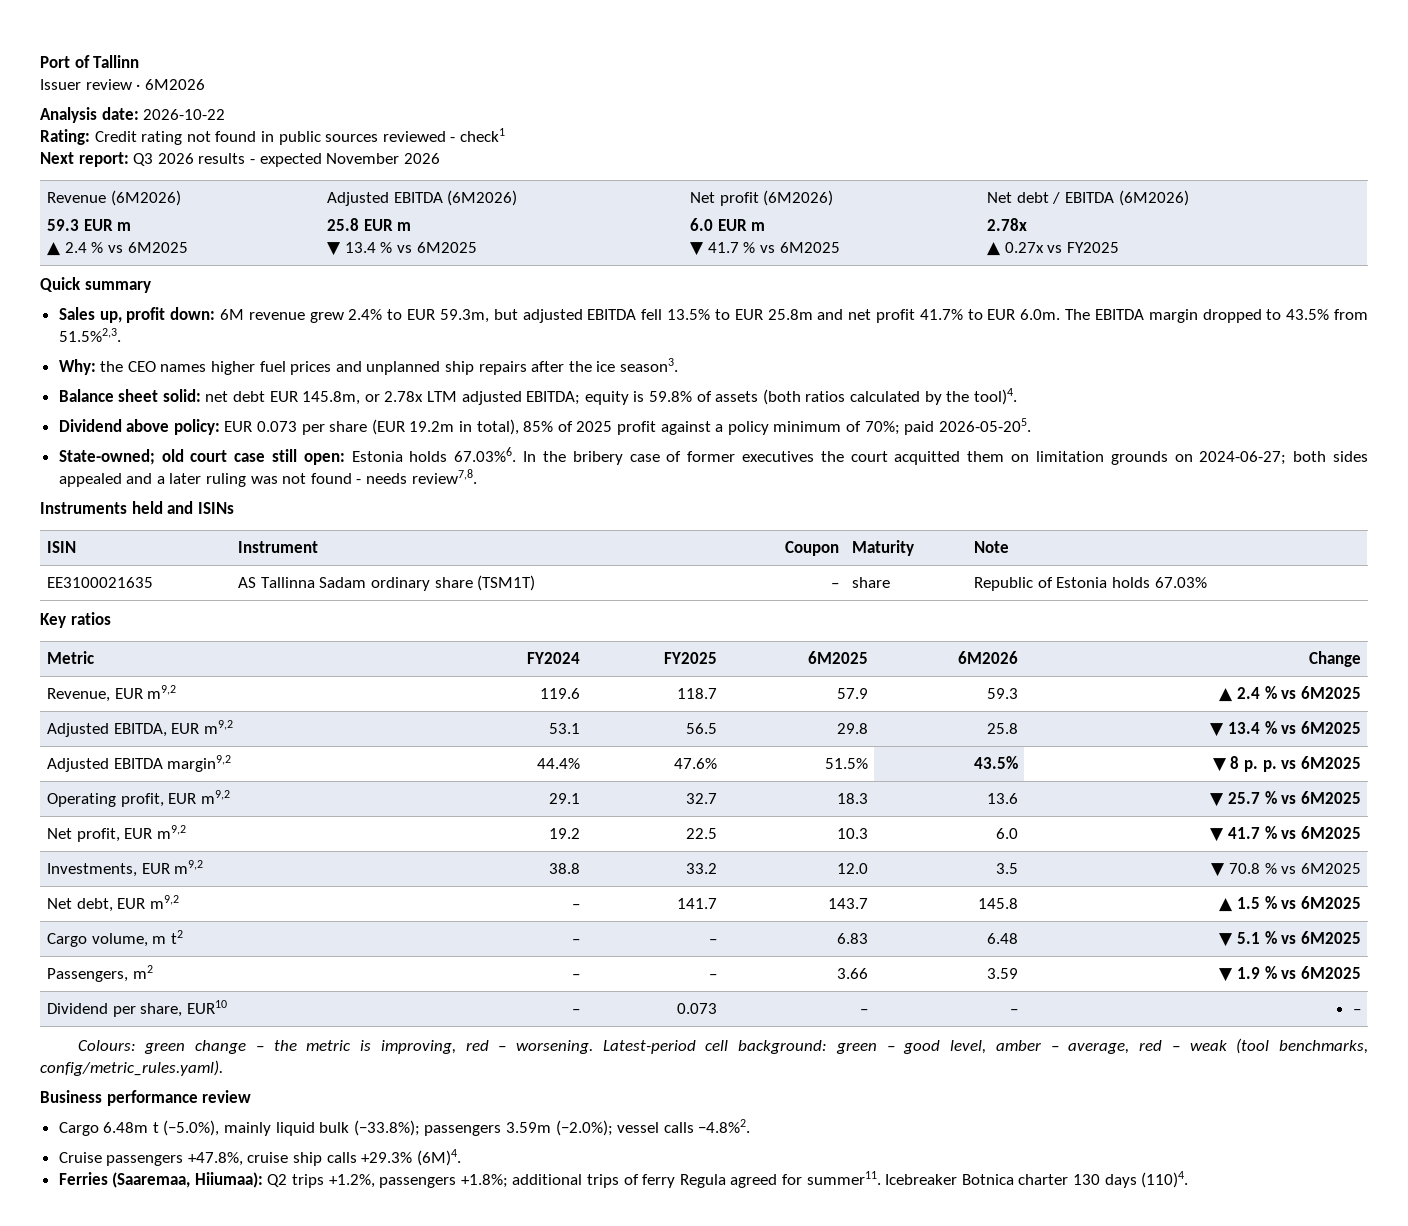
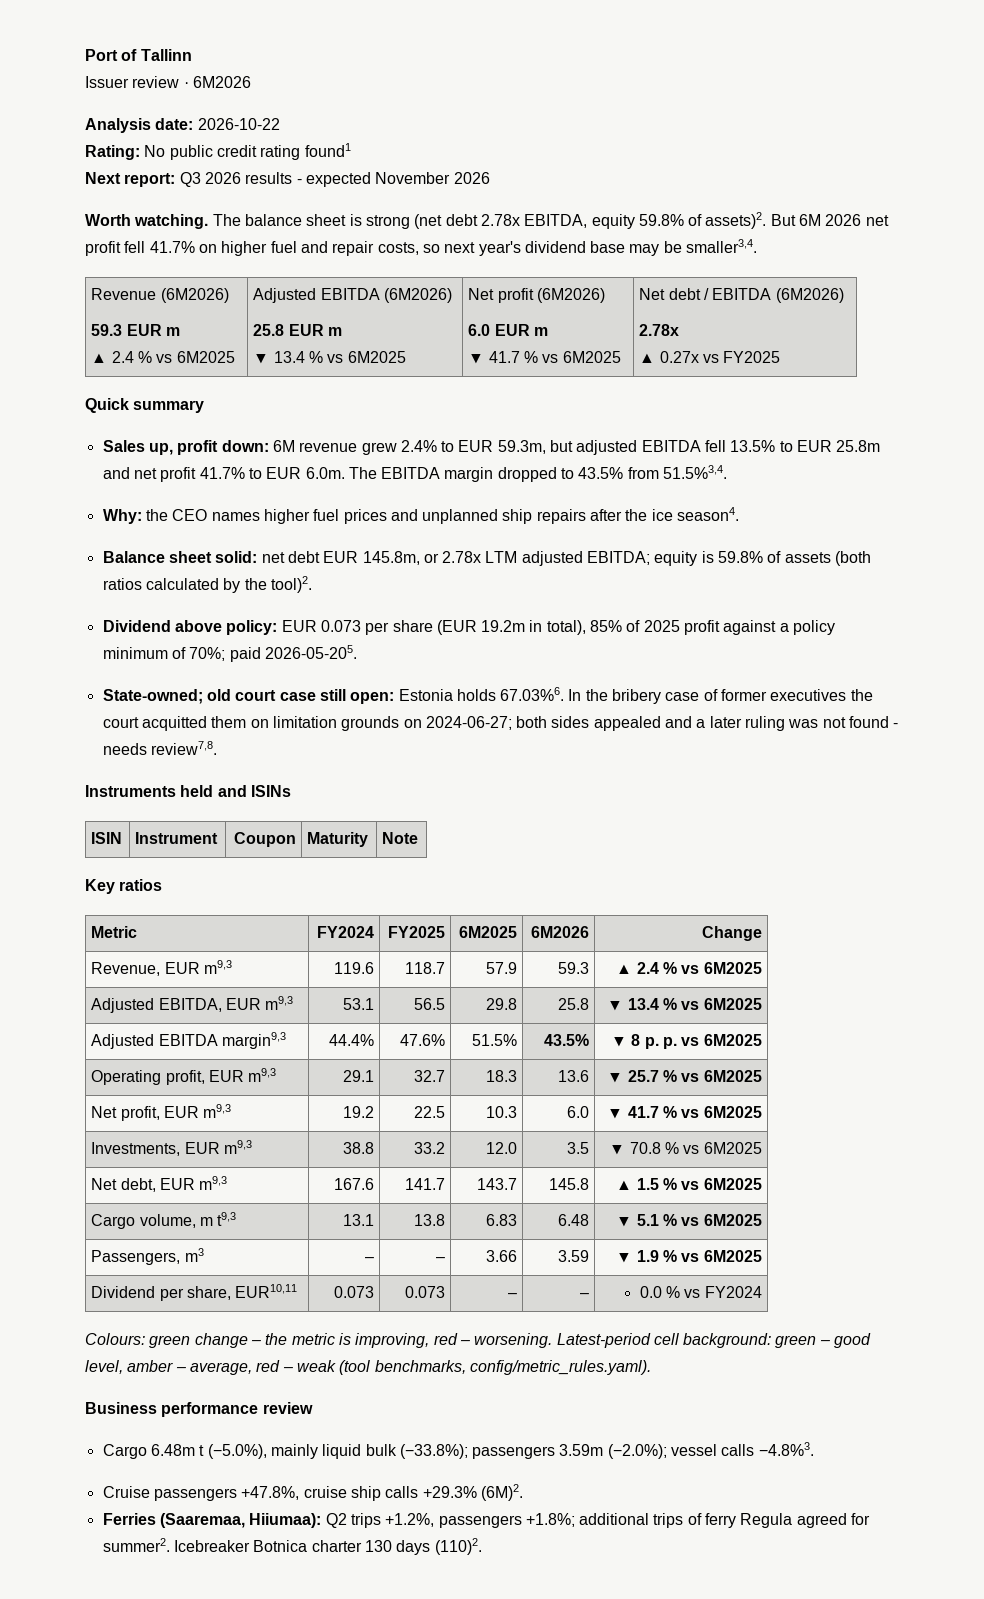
- Rating: Credit rating not found in public sources reviewed - check1
+ Rating: No public credit rating found1
+ Worth watching. The balance sheet is strong (net debt 2.78x EBITDA, equity 59.8% of assets)2. But 6M 2026 net profit fell 41.7% on higher fuel and repair costs, so next year's dividend base may be smaller3,4.
- Sales up, profit down: 6M revenue grew 2.4% to EUR 59.3m, but adjusted EBITDA fell 13.5% to EUR 25.8m and net profit 41.7% to EUR 6.0m. The EBITDA margin dropped to 43.5% from 51.5%2,3.
+ Sales up, profit down: 6M revenue grew 2.4% to EUR 59.3m, but adjusted EBITDA fell 13.5% to EUR 25.8m and net profit 41.7% to EUR 6.0m. The EBITDA margin dropped to 43.5% from 51.5%3,4.
- Why: the CEO names higher fuel prices and unplanned ship repairs after the ice season3.
+ Why: the CEO names higher fuel prices and unplanned ship repairs after the ice season4.
- Balance sheet solid: net debt EUR 145.8m, or 2.78x LTM adjusted EBITDA; equity is 59.8% of assets (both ratios calculated by the tool)4.
+ Balance sheet solid: net debt EUR 145.8m, or 2.78x LTM adjusted EBITDA; equity is 59.8% of assets (both ratios calculated by the tool)2.
- EE3100021635 | AS Tallinna Sadam ordinary share (TSM1T) | – | share | Republic of Estonia holds 67.03%
- Revenue, EUR m9,2 | 119.6 | 118.7 | 57.9 | 59.3 | ▲ 2.4 % vs 6M2025
+ Revenue, EUR m9,3 | 119.6 | 118.7 | 57.9 | 59.3 | ▲ 2.4 % vs 6M2025
- Adjusted EBITDA, EUR m9,2 | 53.1 | 56.5 | 29.8 | 25.8 | ▼ 13.4 % vs 6M2025
+ Adjusted EBITDA, EUR m9,3 | 53.1 | 56.5 | 29.8 | 25.8 | ▼ 13.4 % vs 6M2025
- Adjusted EBITDA margin9,2 | 44.4% | 47.6% | 51.5% | 43.5% | ▼ 8 p. p. vs 6M2025
+ Adjusted EBITDA margin9,3 | 44.4% | 47.6% | 51.5% | 43.5% | ▼ 8 p. p. vs 6M2025
- Operating profit, EUR m9,2 | 29.1 | 32.7 | 18.3 | 13.6 | ▼ 25.7 % vs 6M2025
+ Operating profit, EUR m9,3 | 29.1 | 32.7 | 18.3 | 13.6 | ▼ 25.7 % vs 6M2025
- Net profit, EUR m9,2 | 19.2 | 22.5 | 10.3 | 6.0 | ▼ 41.7 % vs 6M2025
+ Net profit, EUR m9,3 | 19.2 | 22.5 | 10.3 | 6.0 | ▼ 41.7 % vs 6M2025
- Investments, EUR m9,2 | 38.8 | 33.2 | 12.0 | 3.5 | ▼ 70.8 % vs 6M2025
+ Investments, EUR m9,3 | 38.8 | 33.2 | 12.0 | 3.5 | ▼ 70.8 % vs 6M2025
- Net debt, EUR m9,2 | – | 141.7 | 143.7 | 145.8 | ▲ 1.5 % vs 6M2025
+ Net debt, EUR m9,3 | 167.6 | 141.7 | 143.7 | 145.8 | ▲ 1.5 % vs 6M2025
- Cargo volume, m t2 | – | – | 6.83 | 6.48 | ▼ 5.1 % vs 6M2025
+ Cargo volume, m t9,3 | 13.1 | 13.8 | 6.83 | 6.48 | ▼ 5.1 % vs 6M2025
- Passengers, m2 | – | – | 3.66 | 3.59 | ▼ 1.9 % vs 6M2025
+ Passengers, m3 | – | – | 3.66 | 3.59 | ▼ 1.9 % vs 6M2025
- Dividend per share, EUR10 | – | 0.073 | – | – | –
+ Dividend per share, EUR10,11 | 0.073 | 0.073 | – | – | 0.0 % vs FY2024
- Cargo 6.48m t (−5.0%), mainly liquid bulk (−33.8%); passengers 3.59m (−2.0%); vessel calls −4.8%2.
+ Cargo 6.48m t (−5.0%), mainly liquid bulk (−33.8%); passengers 3.59m (−2.0%); vessel calls −4.8%3.
- Cruise passengers +47.8%, cruise ship calls +29.3% (6M)4.
+ Cruise passengers +47.8%, cruise ship calls +29.3% (6M)2.
- Ferries (Saaremaa, Hiiumaa): Q2 trips +1.2%, passengers +1.8%; additional trips of ferry Regula agreed for summer11.
+ Ferries (Saaremaa, Hiiumaa): Q2 trips +1.2%, passengers +1.8%; additional trips of ferry Regula agreed for summer2.
- Icebreaker Botnica charter 130 days (110)4.
+ Icebreaker Botnica charter 130 days (110)2.

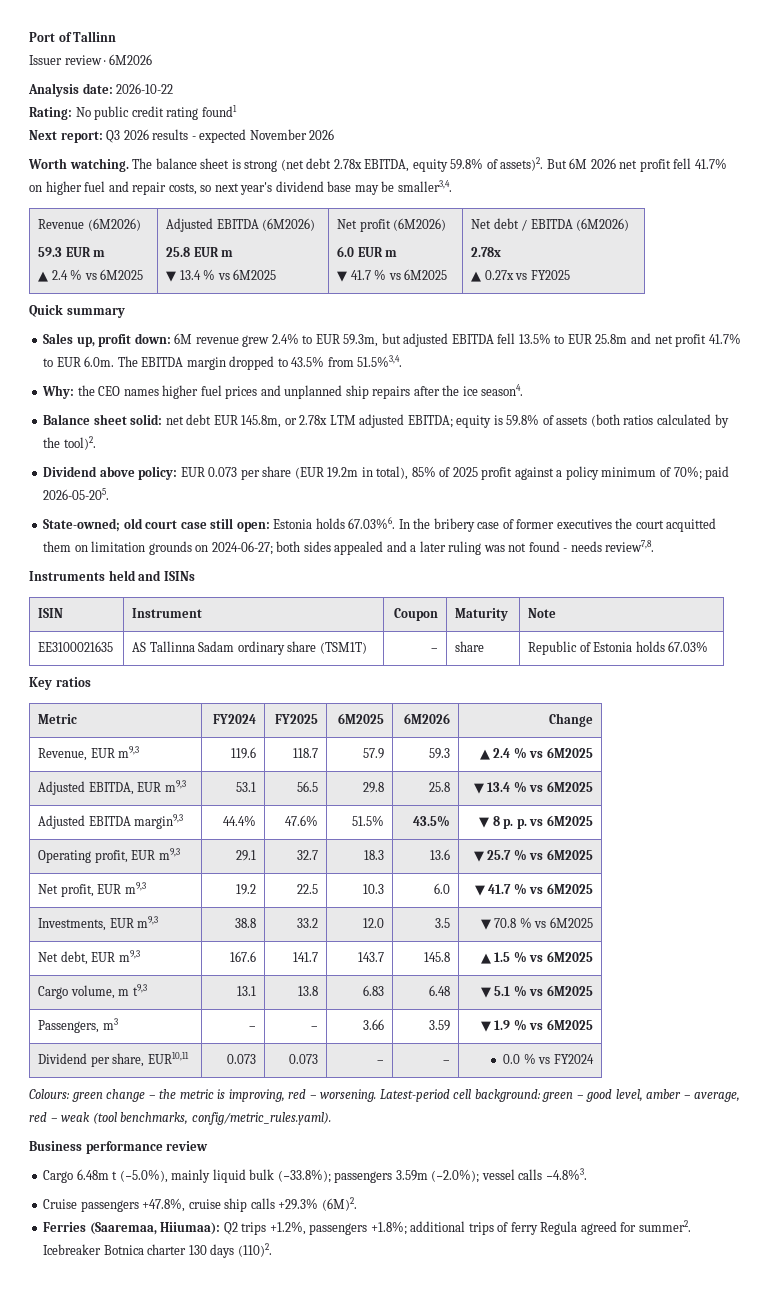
+ EE3100021635 | AS Tallinna Sadam ordinary share (TSM1T) | – | share | Republic of Estonia holds 67.03%

